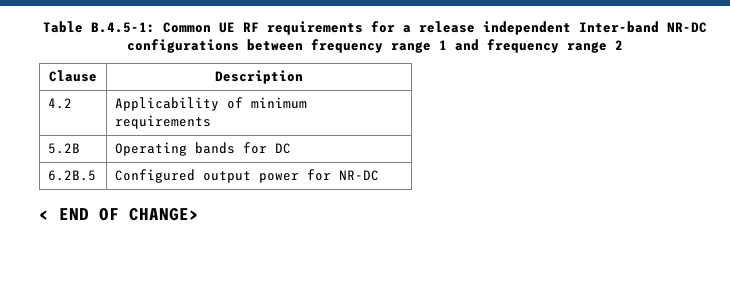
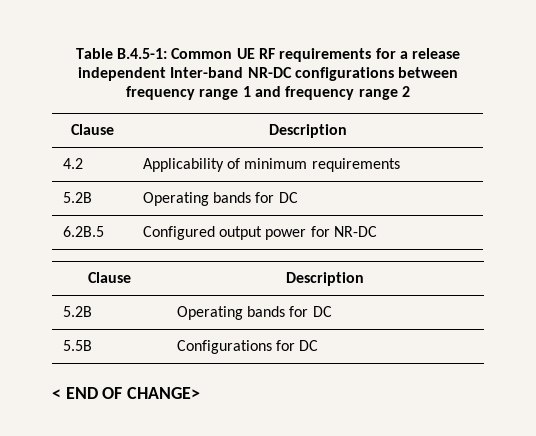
  6.2B.5 | Configured output power for NR-DC
+ Clause | Description
+ 5.2B | Operating bands for DC
+ 5.5B | Configurations for DC

